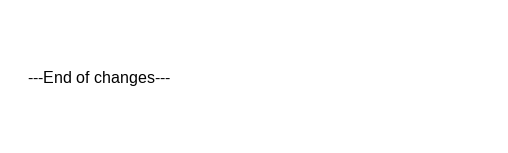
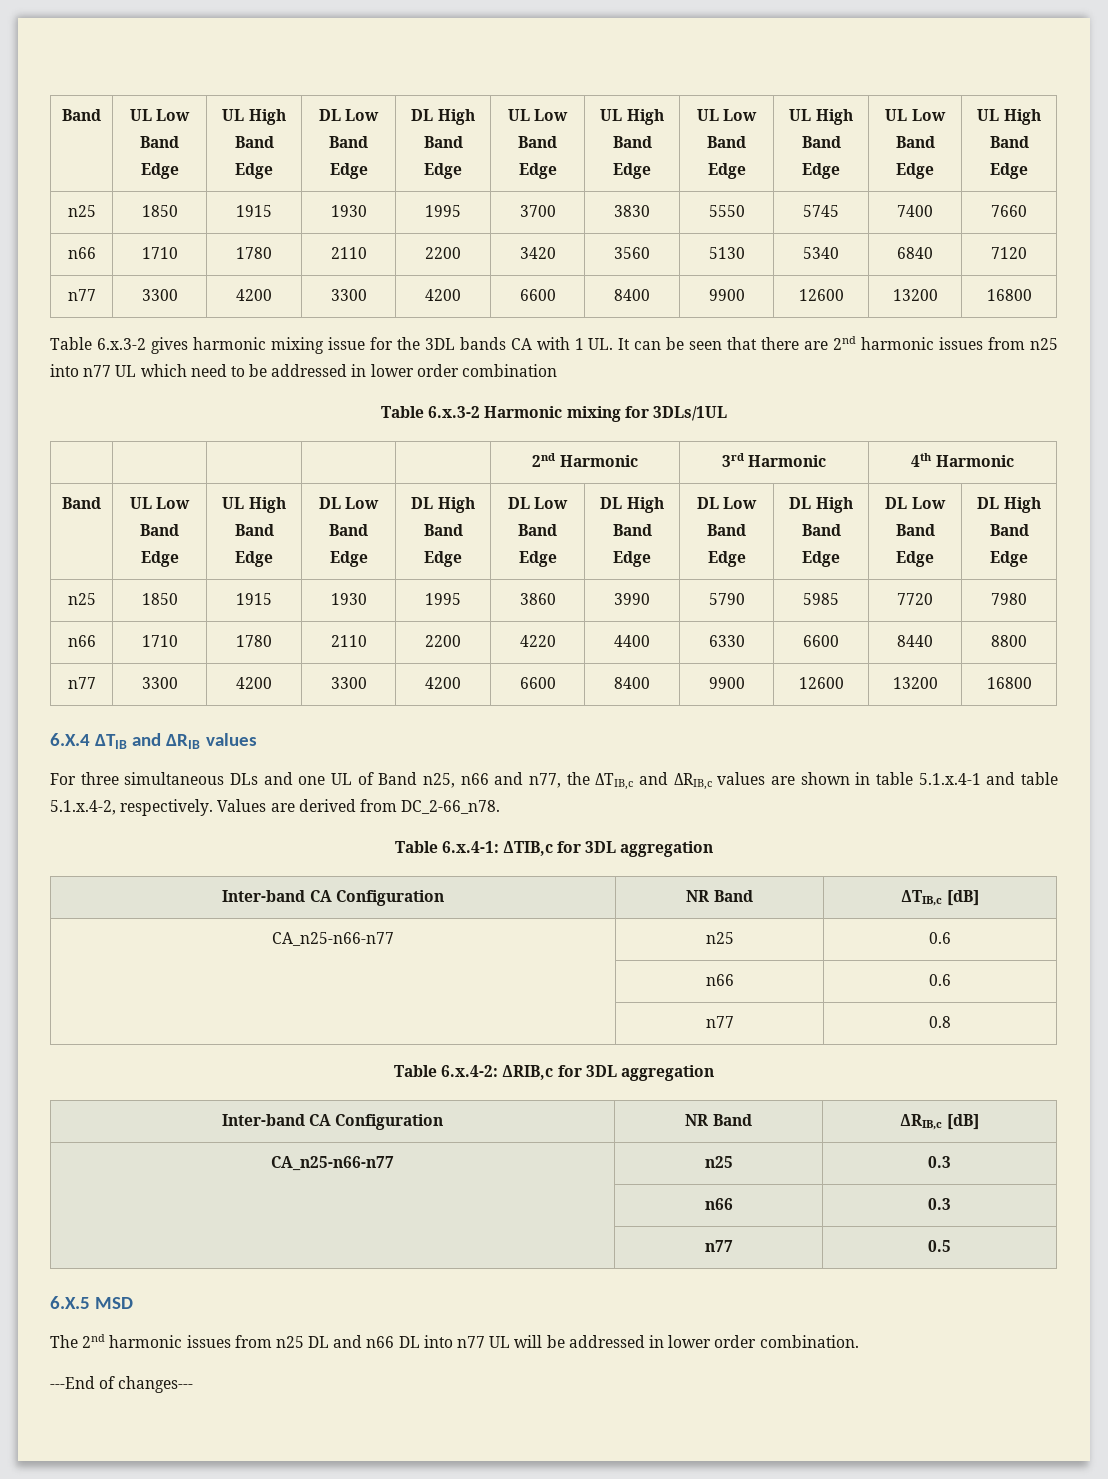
+ Band | UL Low Band Edge | UL High Band Edge | DL Low Band Edge | DL High Band Edge | UL Low Band Edge | UL High Band Edge | UL Low Band Edge | UL High Band Edge | UL Low Band Edge | UL High Band Edge
+ n25 | 1850 | 1915 | 1930 | 1995 | 3700 | 3830 | 5550 | 5745 | 7400 | 7660
+ n66 | 1710 | 1780 | 2110 | 2200 | 3420 | 3560 | 5130 | 5340 | 6840 | 7120
+ n77 | 3300 | 4200 | 3300 | 4200 | 6600 | 8400 | 9900 | 12600 | 13200 | 16800
+ Table 6.x.3-2 gives harmonic mixing issue for the 3DL bands CA with 1 UL. It can be seen that there are 2nd harmonic issues from n25 into n77 UL which need to be addressed in lower order combination
+ Table 6.x.3-2 Harmonic mixing for 3DLs/1UL
+ | | | | | 2nd Harmonic | 3rd Harmonic | 4th Harmonic
+ Band | UL Low Band Edge | UL High Band Edge | DL Low Band Edge | DL High Band Edge | DL Low Band Edge | DL High Band Edge | DL Low Band Edge | DL High Band Edge | DL Low Band Edge | DL High Band Edge
+ n25 | 1850 | 1915 | 1930 | 1995 | 3860 | 3990 | 5790 | 5985 | 7720 | 7980
+ n66 | 1710 | 1780 | 2110 | 2200 | 4220 | 4400 | 6330 | 6600 | 8440 | 8800
+ n77 | 3300 | 4200 | 3300 | 4200 | 6600 | 8400 | 9900 | 12600 | 13200 | 16800
+ 6.X.4 ∆TIB and ∆RIB values
+ For three simultaneous DLs and one UL of Band n25, n66 and n77, the ΔTIB,c and ΔRIB,c values are shown in table 5.1.x.4-1 and table 5.1.x.4-2, respectively. Values are derived from DC_2-66_n78.
+ Table 6.x.4-1: ΔTIB,c for 3DL aggregation
+ Inter-band CA Configuration | NR Band | ΔTIB,c [dB]
+ CA_n25-n66-n77 | n25 | 0.6
+ | n66 | 0.6
+ | n77 | 0.8
+ Table 6.x.4-2: ΔRIB,c for 3DL aggregation
+ Inter-band CA Configuration | NR Band | ΔRIB,c [dB]
+ CA_n25-n66-n77 | n25 | 0.3
+ | n66 | 0.3
+ | n77 | 0.5
+ 6.X.5 MSD
+ The 2nd harmonic issues from n25 DL and n66 DL into n77 UL will be addressed in lower order combination.

